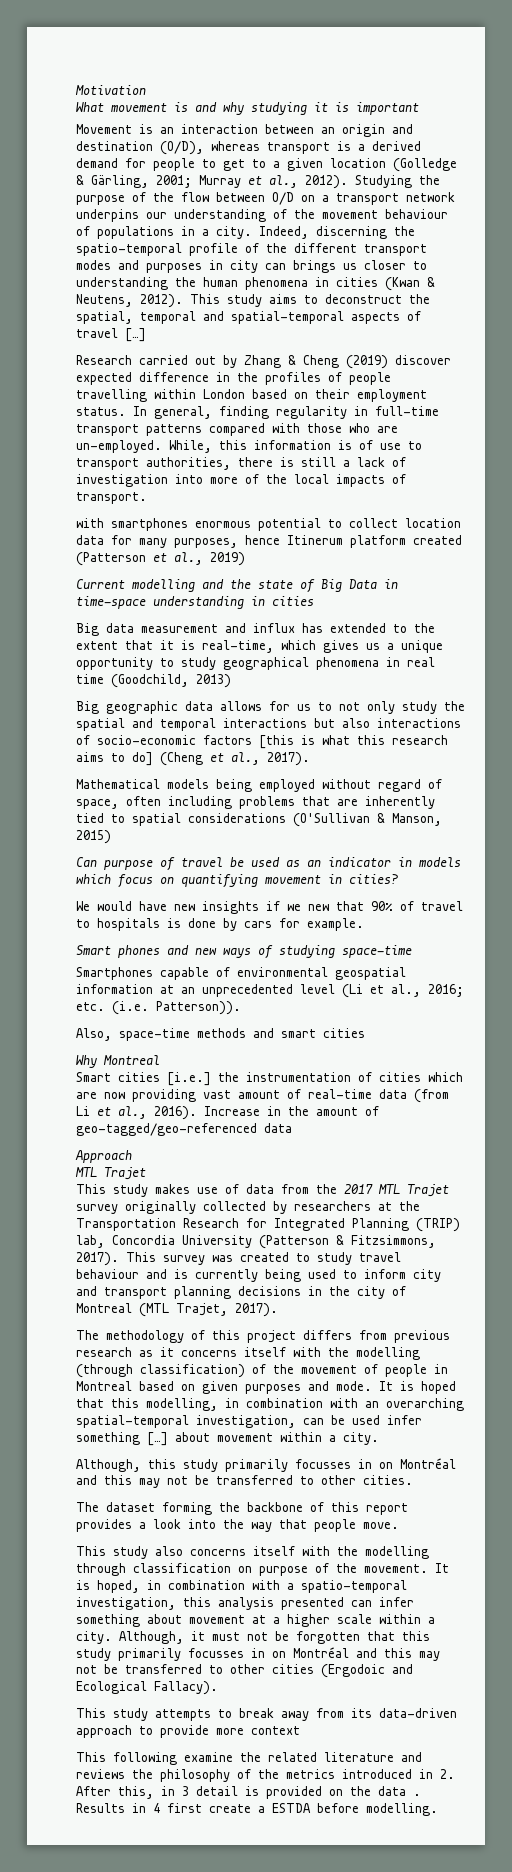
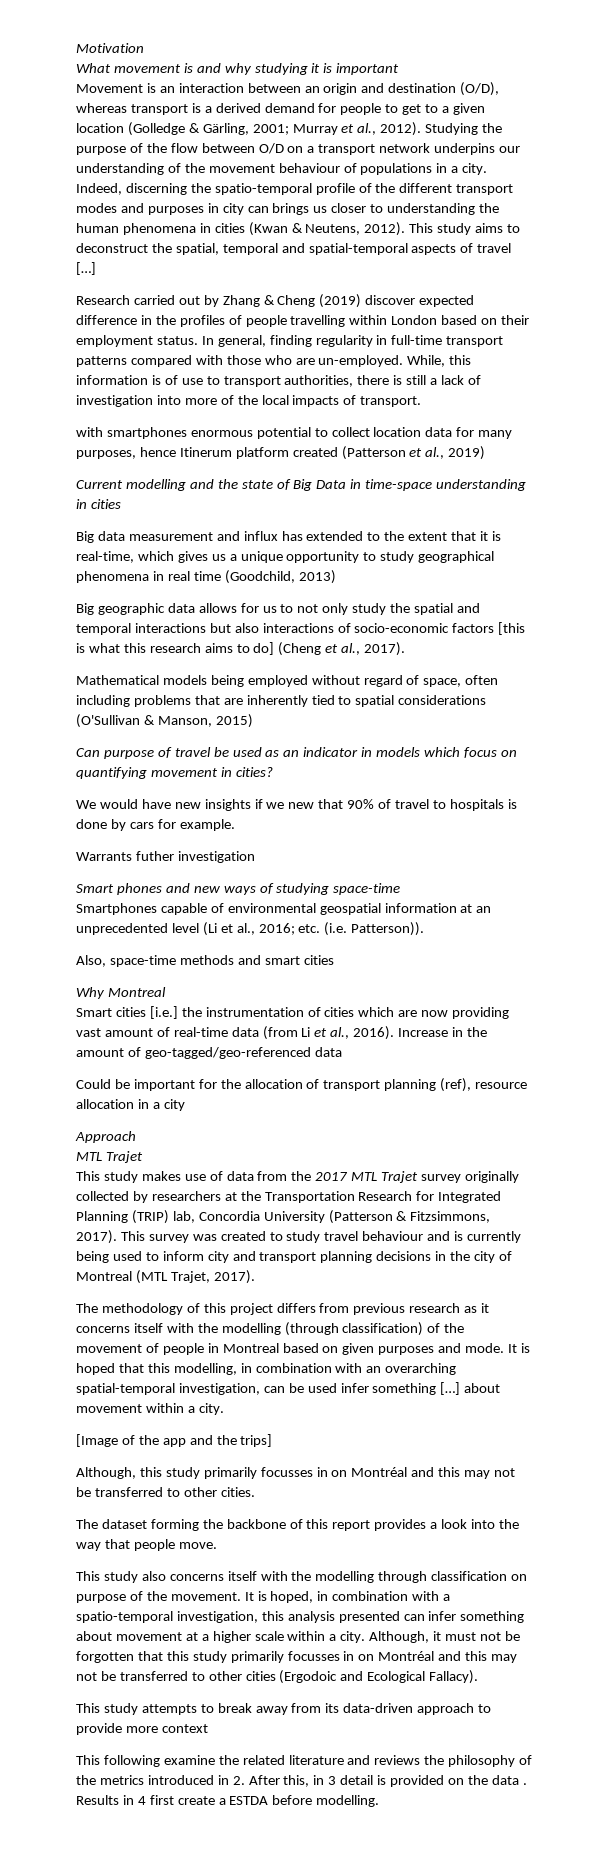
+ Warrants futher investigation
+ Could be important for the allocation of transport planning (ref), resource allocation in a city
+ [Image of the app and the trips]

